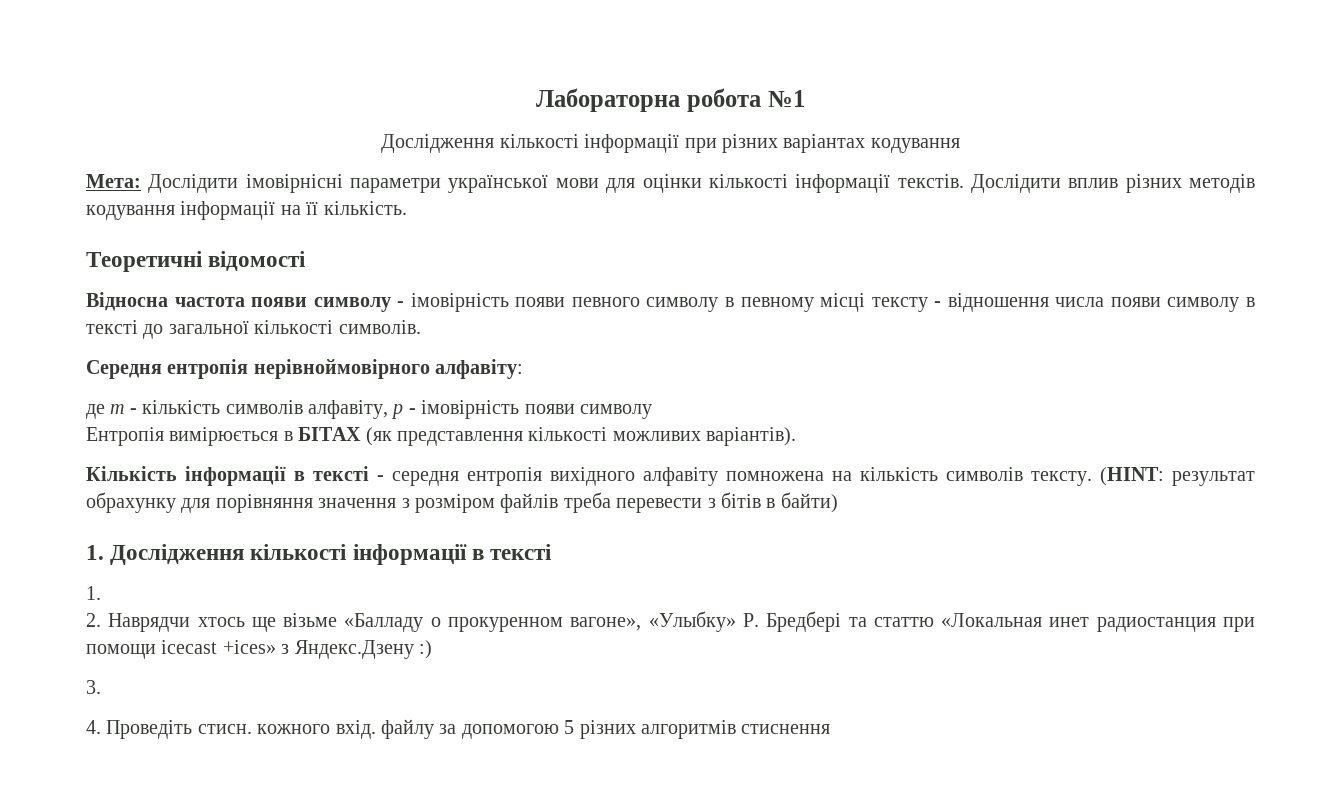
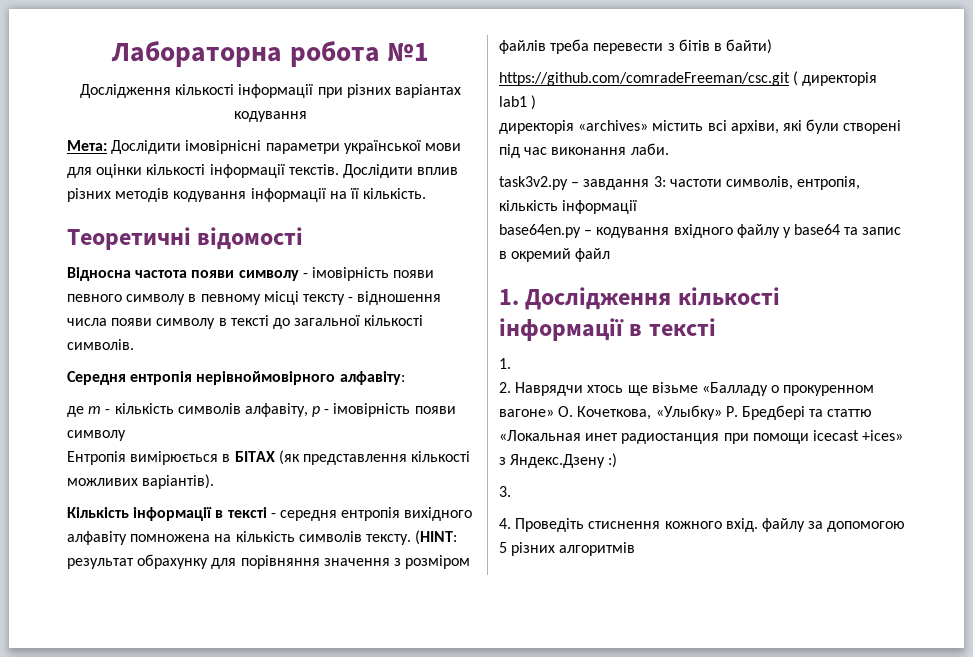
+ https://github.com/comradeFreeman/csc.git ( директорія lab1 )
+ директорія «archives» містить всі архіви, які були створені під час виконання лаби.
+ task3v2.py – завдання 3: частоти символів, ентропія, кількість інформації
+ base64en.py – кодування вхідного файлу у base64 та запис в окремий файл
- 2. Наврядчи хтось ще візьме «Балладу о прокуренном вагоне», «Улыбку» Р. Бредбері та статтю «Локальная инет радиостанция при помощи icecast +ices» з Яндекс.Дзену :)
+ 2. Наврядчи хтось ще візьме «Балладу о прокуренном вагоне» О. Кочеткова, «Улыбку» Р. Бредбері та статтю «Локальная инет радиостанция при помощи icecast +ices» з Яндекс.Дзену :)
- 4. Проведіть стисн. кожного вхід. файлу за допомогою 5 різних алгоритмів стиснення
+ 4. Проведіть стиснення кожного вхід. файлу за допомогою 5 різних алгоритмів

